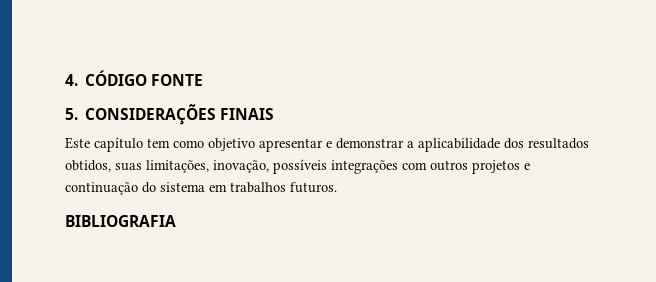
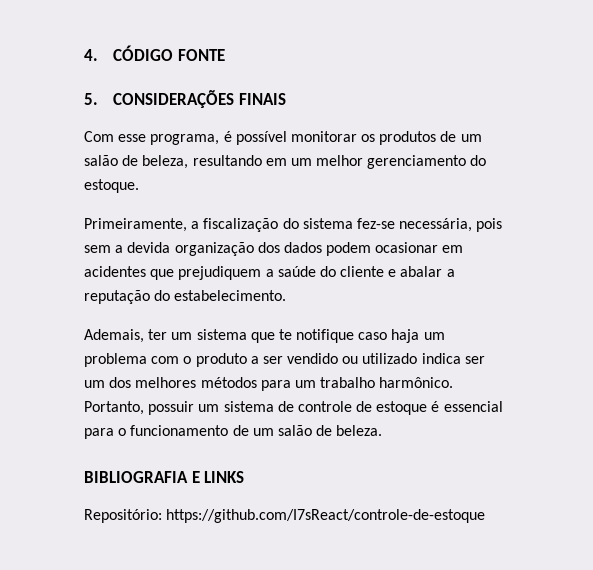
- Este capítulo tem como objetivo apresentar e demonstrar a aplicabilidade dos resultados obtidos, suas limitações, inovação, possíveis integrações com outros projetos e continuação do sistema em trabalhos futuros.
- BIBLIOGRAFIA
+ Com esse programa, é possível monitorar os produtos de um salão de beleza, resultando em um melhor gerenciamento do estoque.
+ Primeiramente, a fiscalização do sistema fez-se necessária, pois sem a devida organização dos dados podem ocasionar em acidentes que prejudiquem a saúde do cliente e abalar a reputação do estabelecimento.
+ Ademais, ter um sistema que te notifique caso haja um problema com o produto a ser vendido ou utilizado indica ser um dos melhores métodos para um trabalho harmônico. Portanto, possuir um sistema de controle de estoque é essencial para o funcionamento de um salão de beleza.
+ BIBLIOGRAFIA E LINKS
+ Repositório: https://github.com/I7sReact/controle-de-estoque

